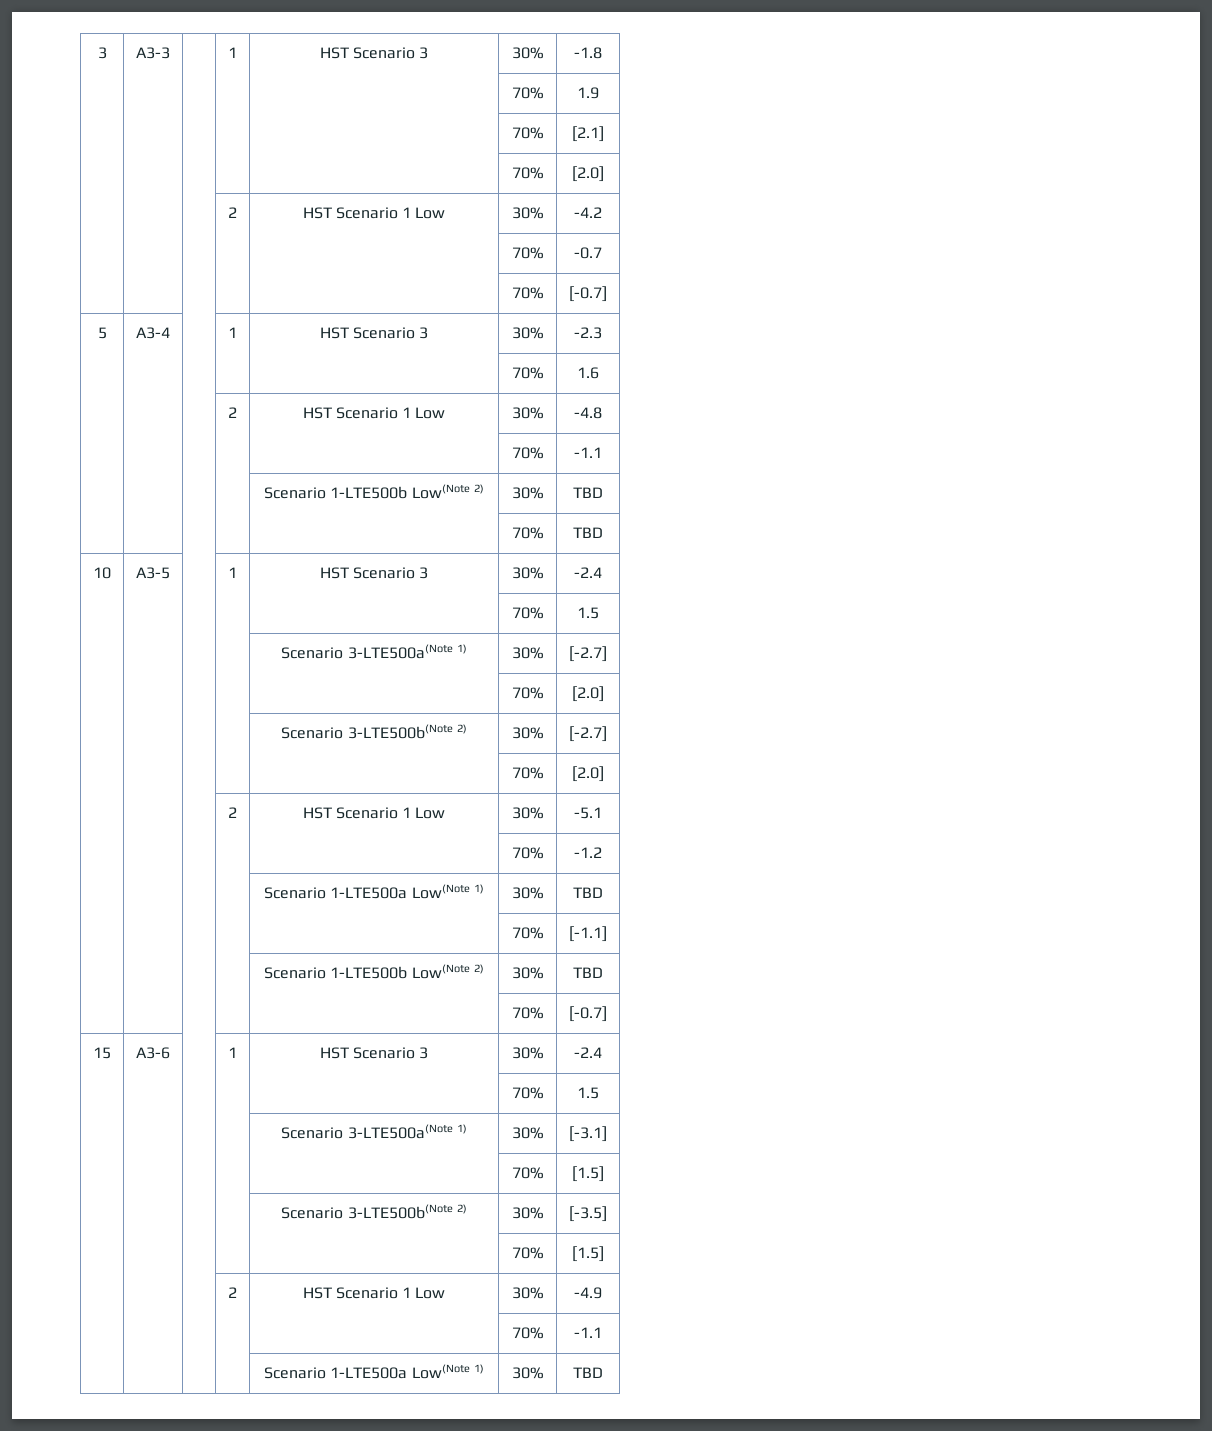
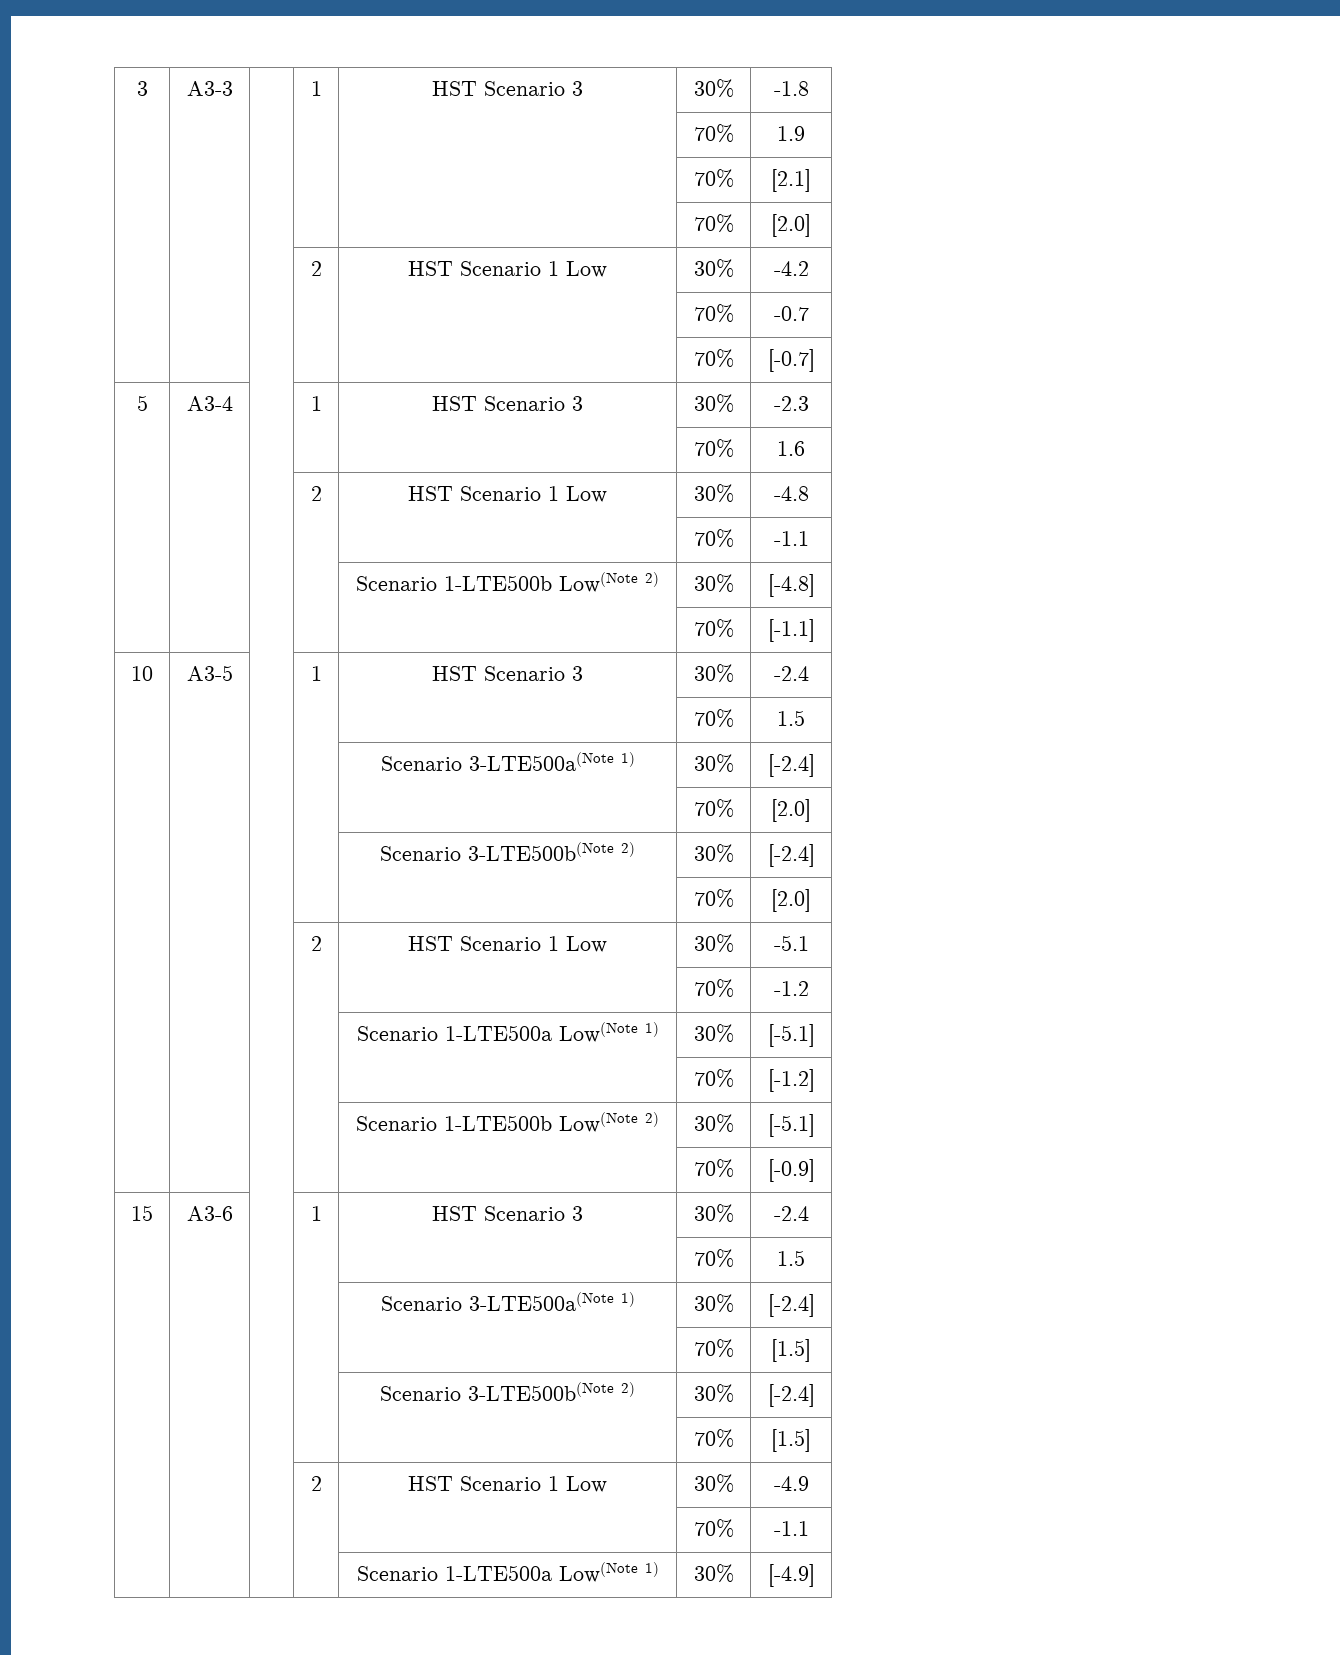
  | | | 2 | HST Scenario 1 Low | 30% | -4.8
  | | | | | 70% | -1.1
- | | | | Scenario 1-LTE500b Low(Note 2) | 30% | TBD
- | | | | | 70% | TBD
+ | | | | Scenario 1-LTE500b Low(Note 2) | 30% | [-4.8]
+ | | | | | 70% | [-1.1]
  10 | A3-5 | | 1 | HST Scenario 3 | 30% | -2.4
  | | | | | 70% | 1.5
- | | | | Scenario 3-LTE500a(Note 1) | 30% | [-2.7]
+ | | | | Scenario 3-LTE500a(Note 1) | 30% | [-2.4]
  | | | | | 70% | [2.0]
- | | | | Scenario 3-LTE500b(Note 2) | 30% | [-2.7]
+ | | | | Scenario 3-LTE500b(Note 2) | 30% | [-2.4]
  | | | | | 70% | -1.2
- | | | | Scenario 1-LTE500a Low(Note 1) | 30% | TBD
- | | | | | 70% | [-1.1]
- | | | | Scenario 1-LTE500b Low(Note 2) | 30% | TBD
- | | | | | 70% | [-0.7]
+ | | | | Scenario 1-LTE500a Low(Note 1) | 30% | [-5.1]
+ | | | | | 70% | [-1.2]
+ | | | | Scenario 1-LTE500b Low(Note 2) | 30% | [-5.1]
+ | | | | | 70% | [-0.9]
  15 | A3-6 | | 1 | HST Scenario 3 | 30% | -2.4
  | | | | | 70% | 1.5
- | | | | Scenario 3-LTE500a(Note 1) | 30% | [-3.1]
+ | | | | Scenario 3-LTE500a(Note 1) | 30% | [-2.4]
  | | | | | 70% | [1.5]
- | | | | Scenario 3-LTE500b(Note 2) | 30% | [-3.5]
+ | | | | Scenario 3-LTE500b(Note 2) | 30% | [-2.4]
  | | | 2 | HST Scenario 1 Low | 30% | -4.9
  | | | | | 70% | -1.1
- | | | | Scenario 1-LTE500a Low(Note 1) | 30% | TBD
+ | | | | Scenario 1-LTE500a Low(Note 1) | 30% | [-4.9]

